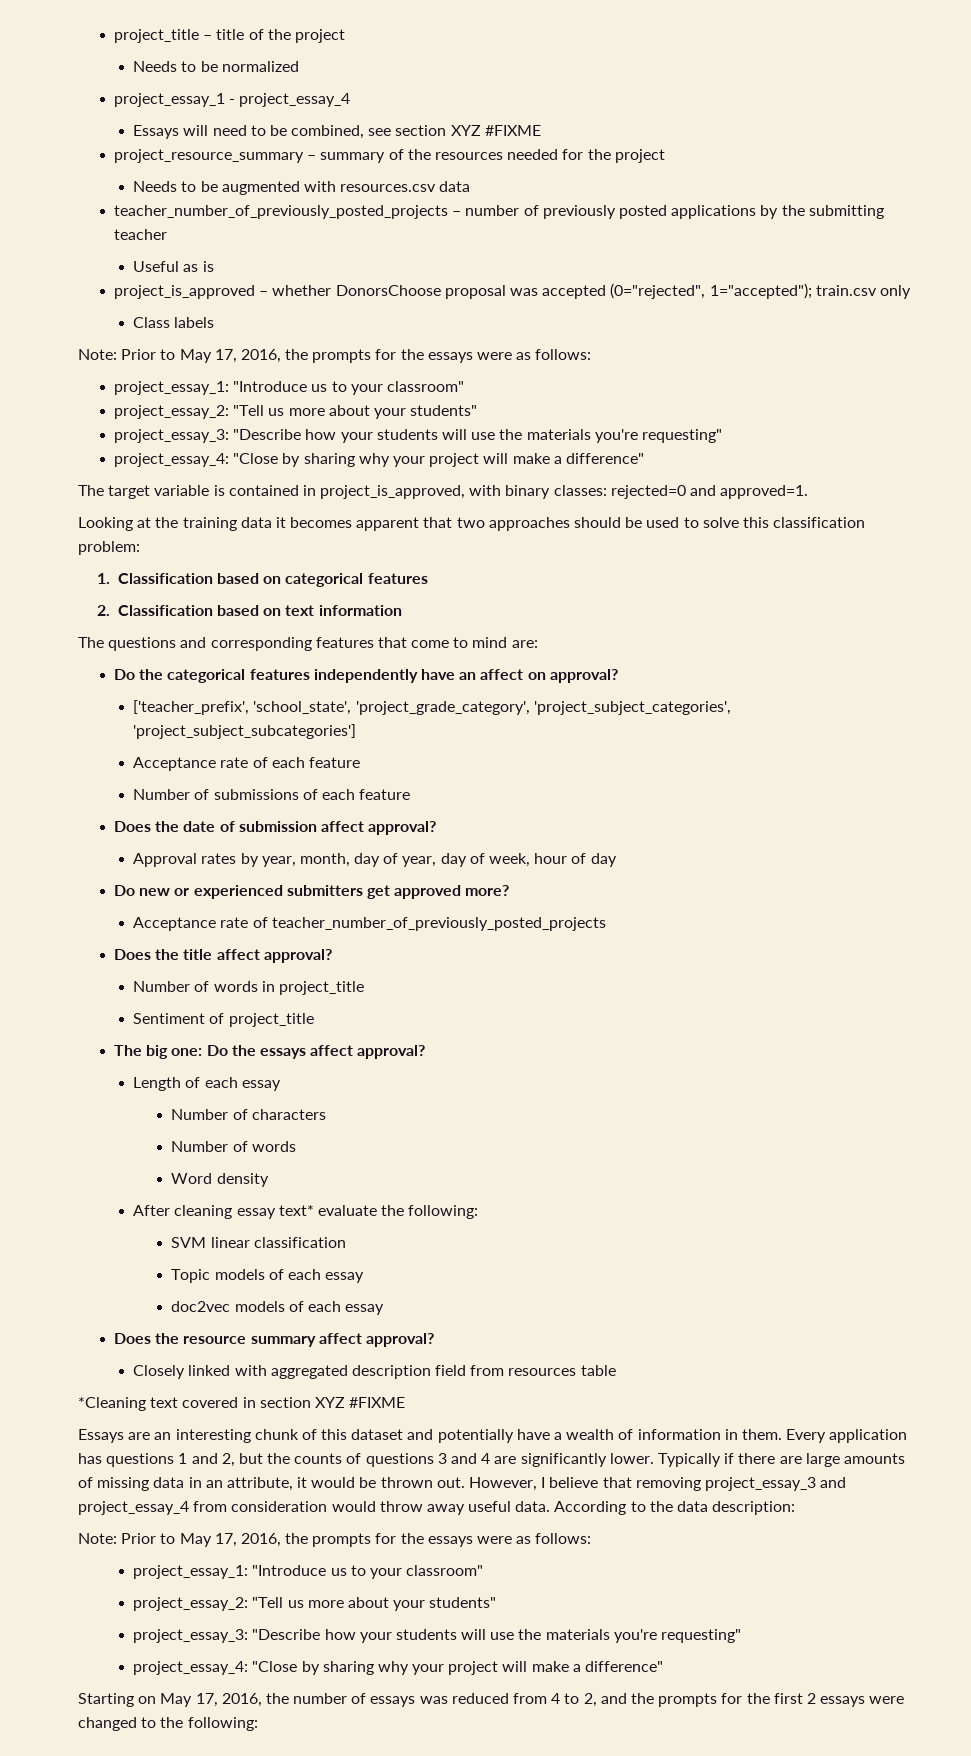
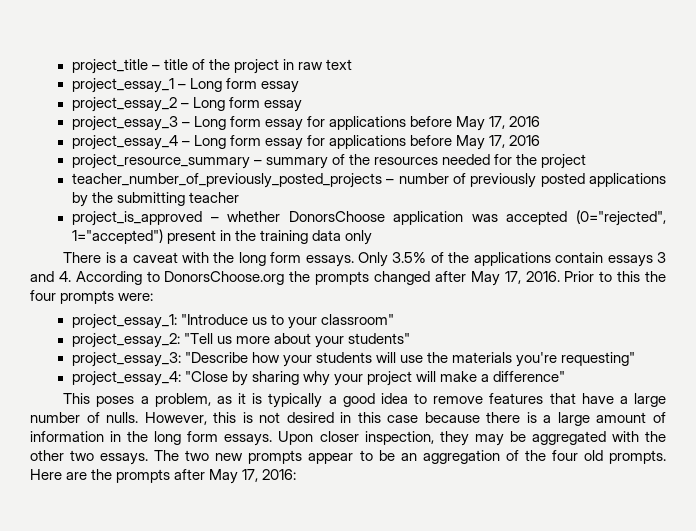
- project_title – title of the project
- Needs to be normalized
- project_essay_1 - project_essay_4
- Essays will need to be combined, see section XYZ #FIXME
+ project_title – title of the project in raw text
+ project_essay_1 – Long form essay
+ project_essay_2 – Long form essay
+ project_essay_3 – Long form essay for applications before May 17, 2016
+ project_essay_4 – Long form essay for applications before May 17, 2016
- Needs to be augmented with resources.csv data
- Useful as is
- project_is_approved – whether DonorsChoose proposal was accepted (0="rejected", 1="accepted"); train.csv only
- Class labels
- Note: Prior to May 17, 2016, the prompts for the essays were as follows:
+ project_is_approved – whether DonorsChoose application was accepted (0="rejected", 1="accepted") present in the training data only
+ There is a caveat with the long form essays. Only 3.5% of the applications contain essays 3 and 4. According to DonorsChoose.org the prompts changed after May 17, 2016. Prior to this the four prompts were:
- The target variable is contained in project_is_approved, with binary classes: rejected=0 and approved=1.
- Looking at the training data it becomes apparent that two approaches should be used to solve this classification problem:
- 1. Classification based on categorical features
- 2. Classification based on text information
- The questions and corresponding features that come to mind are:
- Do the categorical features independently have an affect on approval?
- ['teacher_prefix', 'school_state', 'project_grade_category', 'project_subject_categories', 'project_subject_subcategories']
- Acceptance rate of each feature
- Number of submissions of each feature
- Does the date of submission affect approval?
- Approval rates by year, month, day of year, day of week, hour of day
- Do new or experienced submitters get approved more?
- Acceptance rate of teacher_number_of_previously_posted_projects
- Does the title affect approval?
- Number of words in project_title
- Sentiment of project_title
- The big one: Do the essays affect approval?
- Length of each essay
- Number of characters
- Number of words
- Word density
- After cleaning essay text* evaluate the following:
- SVM linear classification
- Topic models of each essay
- doc2vec models of each essay
- Does the resource summary affect approval?
- Closely linked with aggregated description field from resources table
- *Cleaning text covered in section XYZ #FIXME
- Essays are an interesting chunk of this dataset and potentially have a wealth of information in them. Every application has questions 1 and 2, but the counts of questions 3 and 4 are significantly lower. Typically if there are large amounts of missing data in an attribute, it would be thrown out. However, I believe that removing project_essay_3 and project_essay_4 from consideration would throw away useful data. According to the data description:
- Note: Prior to May 17, 2016, the prompts for the essays were as follows:
- project_essay_1: "Introduce us to your classroom"
- project_essay_2: "Tell us more about your students"
- project_essay_3: "Describe how your students will use the materials you're requesting"
- project_essay_4: "Close by sharing why your project will make a difference"
- Starting on May 17, 2016, the number of essays was reduced from 4 to 2, and the prompts for the first 2 essays were changed to the following:
+ This poses a problem, as it is typically a good idea to remove features that have a large number of nulls. However, this is not desired in this case because there is a large amount of information in the long form essays. Upon closer inspection, they may be aggregated with the other two essays. The two new prompts appear to be an aggregation of the four old prompts. Here are the prompts after May 17, 2016:

